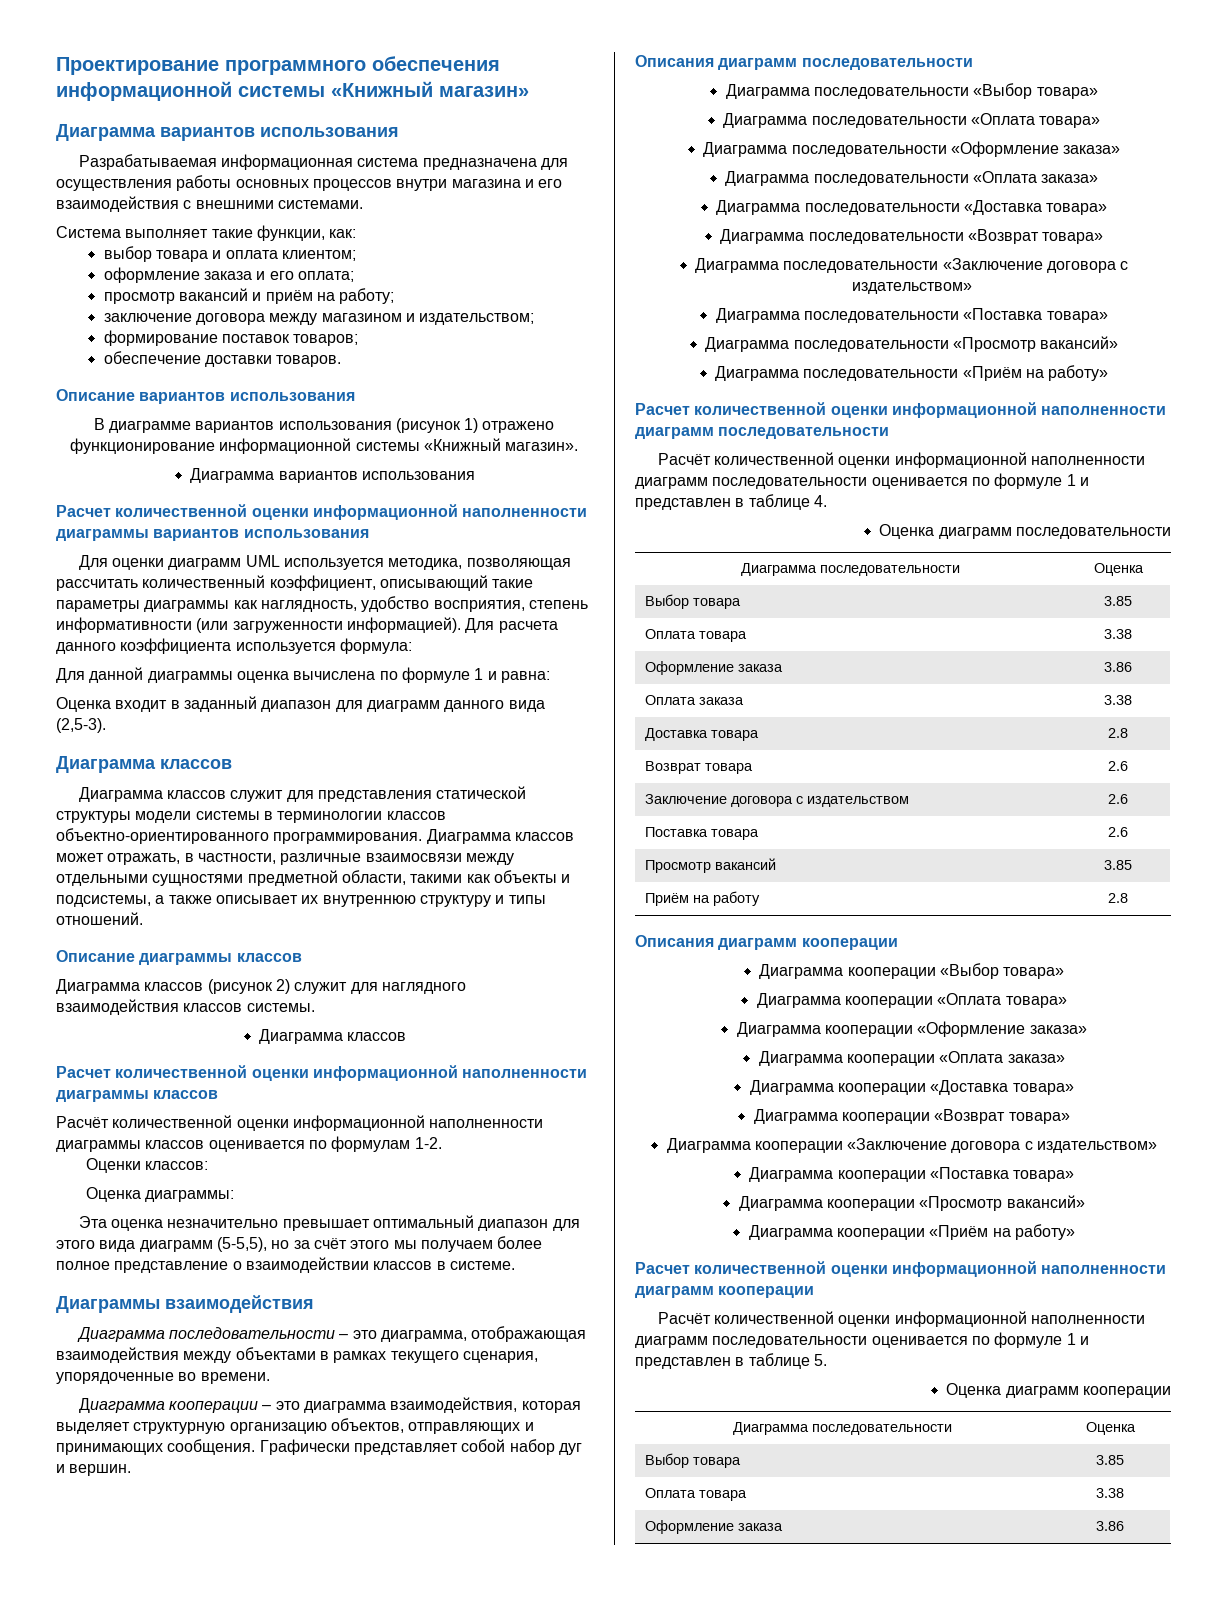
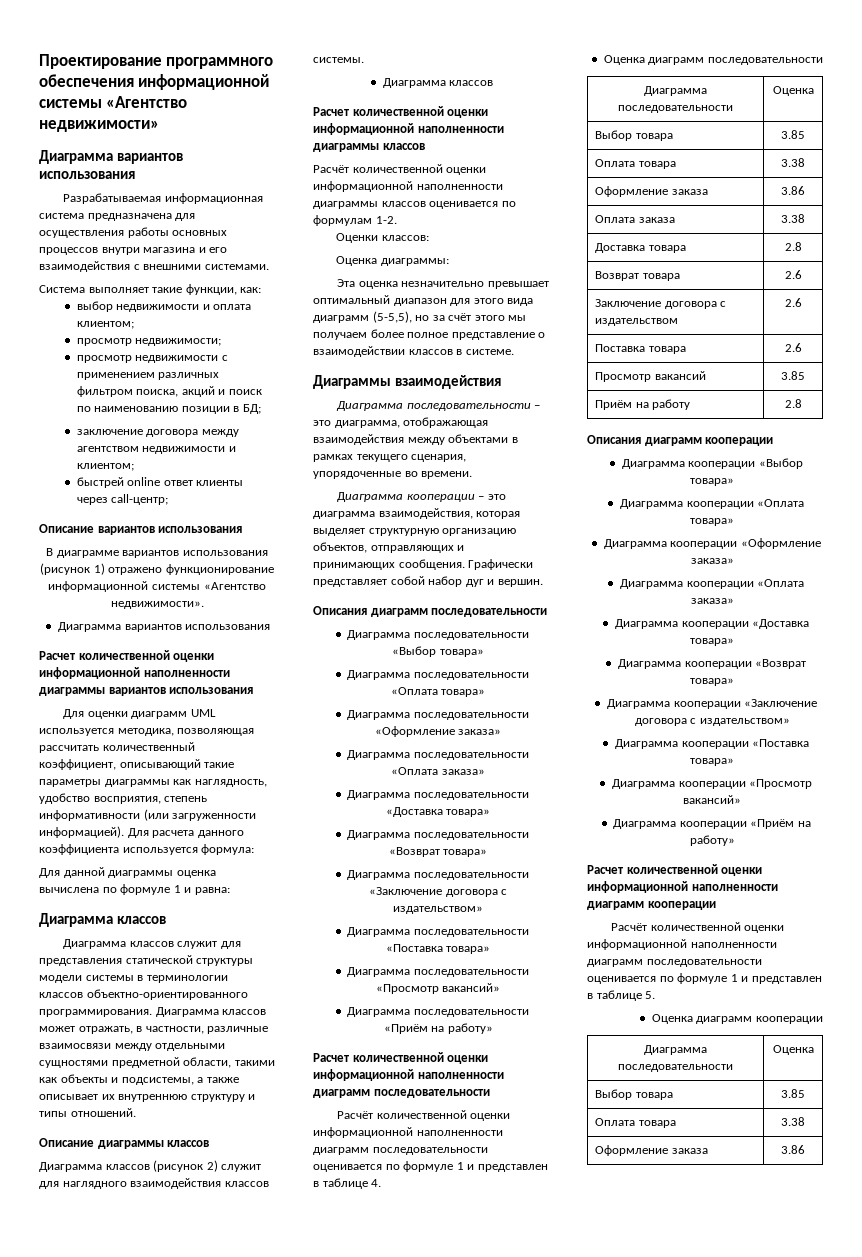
- Проектирование программного обеспечения информационной системы «Книжный магазин»
+ Проектирование программного обеспечения информационной системы «Агентство недвижимости»
- выбор товара и оплата клиентом;
+ выбор недвижимости и оплата клиентом;
- оформление заказа и его оплата;
- просмотр вакансий и приём на работу;
- заключение договора между магазином и издательством;
- формирование поставок товаров;
- обеспечение доставки товаров.
+ просмотр недвижимости;
+ просмотр недвижимости с применением различных фильтром поиска, акций и поиск по наименованию позиции в БД;
+ заключение договора между агентством недвижимости и клиентом;
+ быстрей online ответ клиенты через call-центр;
- В диаграмме вариантов использования (рисунок 1) отражено функционирование информационной системы «Книжный магазин».
+ В диаграмме вариантов использования (рисунок 1) отражено функционирование информационной системы «Агентство недвижимости».
- Оценка входит в заданный диапазон для диаграмм данного вида (2,5-3).

